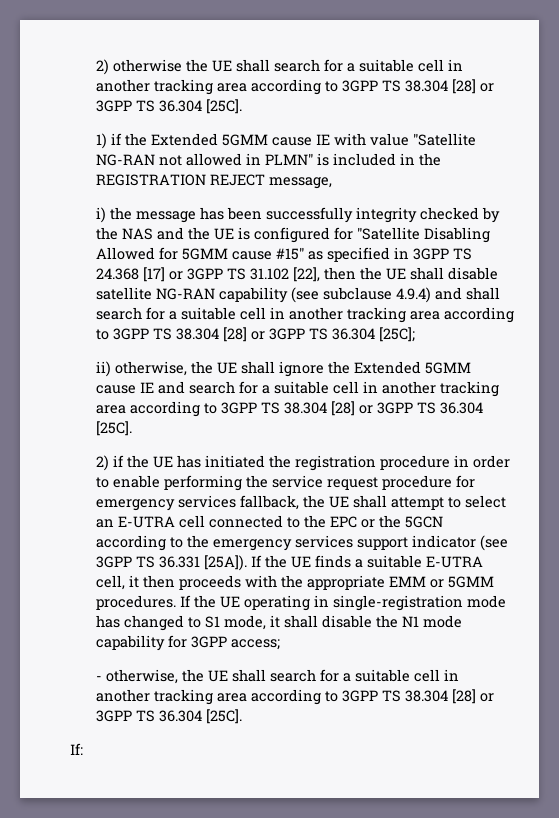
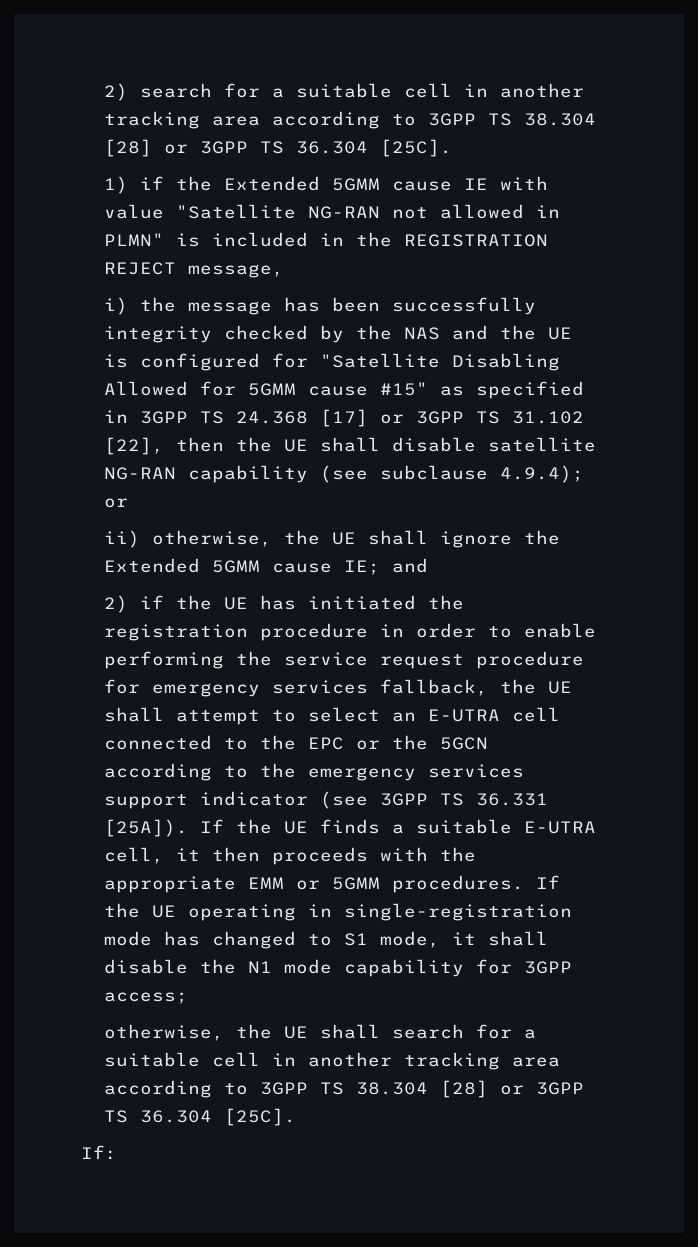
- 2) otherwise the UE shall search for a suitable cell in another tracking area according to 3GPP TS 38.304 [28] or 3GPP TS 36.304 [25C].
+ 2) search for a suitable cell in another tracking area according to 3GPP TS 38.304 [28] or 3GPP TS 36.304 [25C].
- i) the message has been successfully integrity checked by the NAS and the UE is configured for "Satellite Disabling Allowed for 5GMM cause #15" as specified in 3GPP TS 24.368 [17] or 3GPP TS 31.102 [22], then the UE shall disable satellite NG-RAN capability (see subclause 4.9.4) and shall search for a suitable cell in another tracking area according to 3GPP TS 38.304 [28] or 3GPP TS 36.304 [25C];
+ i) the message has been successfully integrity checked by the NAS and the UE is configured for "Satellite Disabling Allowed for 5GMM cause #15" as specified in 3GPP TS 24.368 [17] or 3GPP TS 31.102 [22], then the UE shall disable satellite NG-RAN capability (see subclause 4.9.4); or
- ii) otherwise, the UE shall ignore the Extended 5GMM cause IE and search for a suitable cell in another tracking area according to 3GPP TS 38.304 [28] or 3GPP TS 36.304 [25C].
+ ii) otherwise, the UE shall ignore the Extended 5GMM cause IE; and
- - otherwise, the UE shall search for a suitable cell in another tracking area according to 3GPP TS 38.304 [28] or 3GPP TS 36.304 [25C].
+ otherwise, the UE shall search for a suitable cell in another tracking area according to 3GPP TS 38.304 [28] or 3GPP TS 36.304 [25C].

